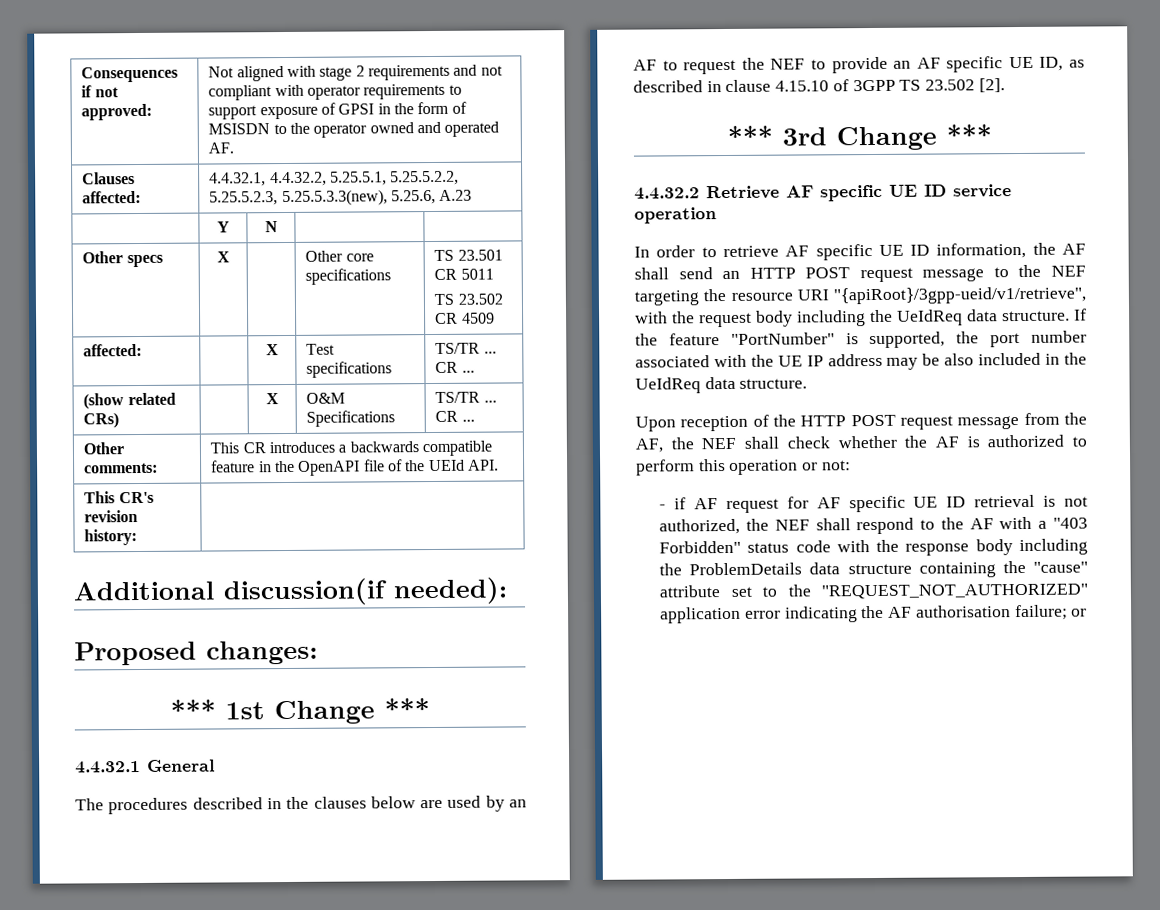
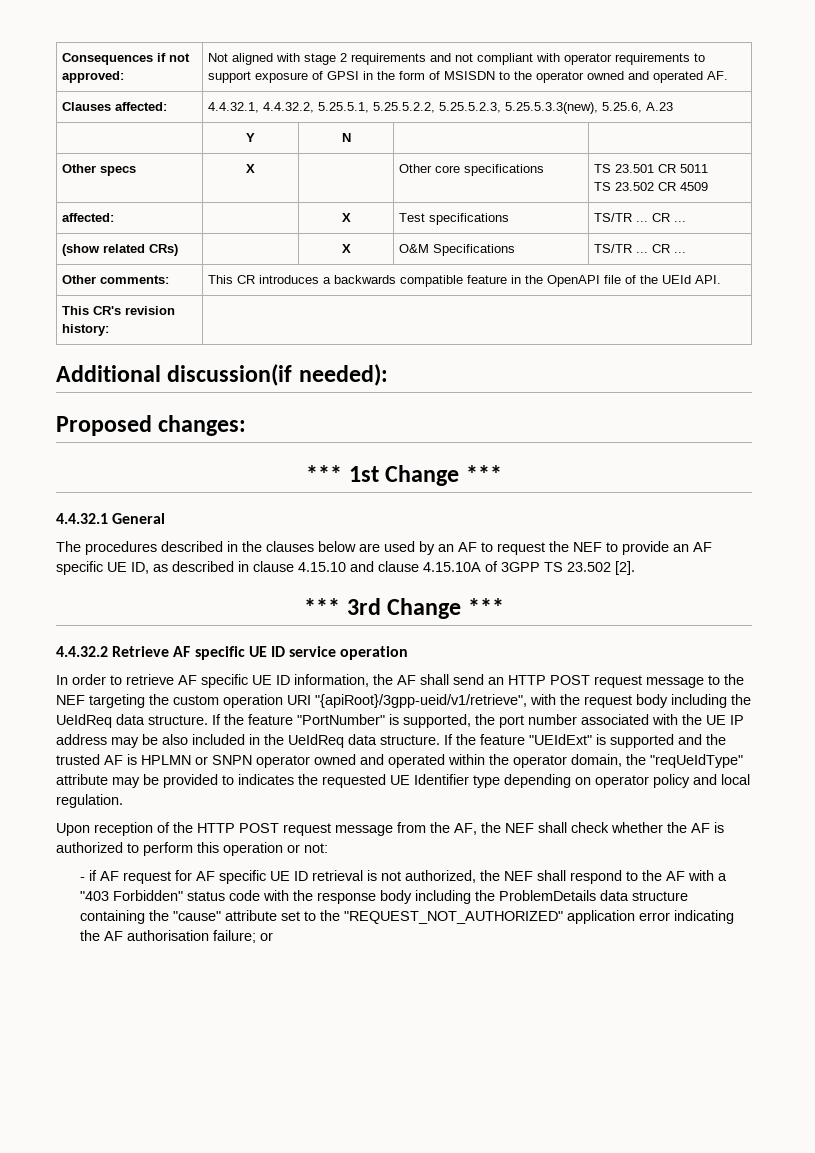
- The procedures described in the clauses below are used by an AF to request the NEF to provide an AF specific UE ID, as described in clause 4.15.10 of 3GPP TS 23.502 [2].
+ The procedures described in the clauses below are used by an AF to request the NEF to provide an AF specific UE ID, as described in clause 4.15.10 and clause 4.15.10A of 3GPP TS 23.502 [2].
- In order to retrieve AF specific UE ID information, the AF shall send an HTTP POST request message to the NEF targeting the resource URI "{apiRoot}/3gpp-ueid/v1/retrieve", with the request body including the UeIdReq data structure.
+ In order to retrieve AF specific UE ID information, the AF shall send an HTTP POST request message to the NEF targeting the custom operation URI "{apiRoot}/3gpp-ueid/v1/retrieve", with the request body including the UeIdReq data structure.
+ If the feature "UEIdExt" is supported and the trusted AF is HPLMN or SNPN operator owned and operated within the operator domain, the "reqUeIdType" attribute may be provided to indicates the requested UE Identifier type depending on operator policy and local regulation.

